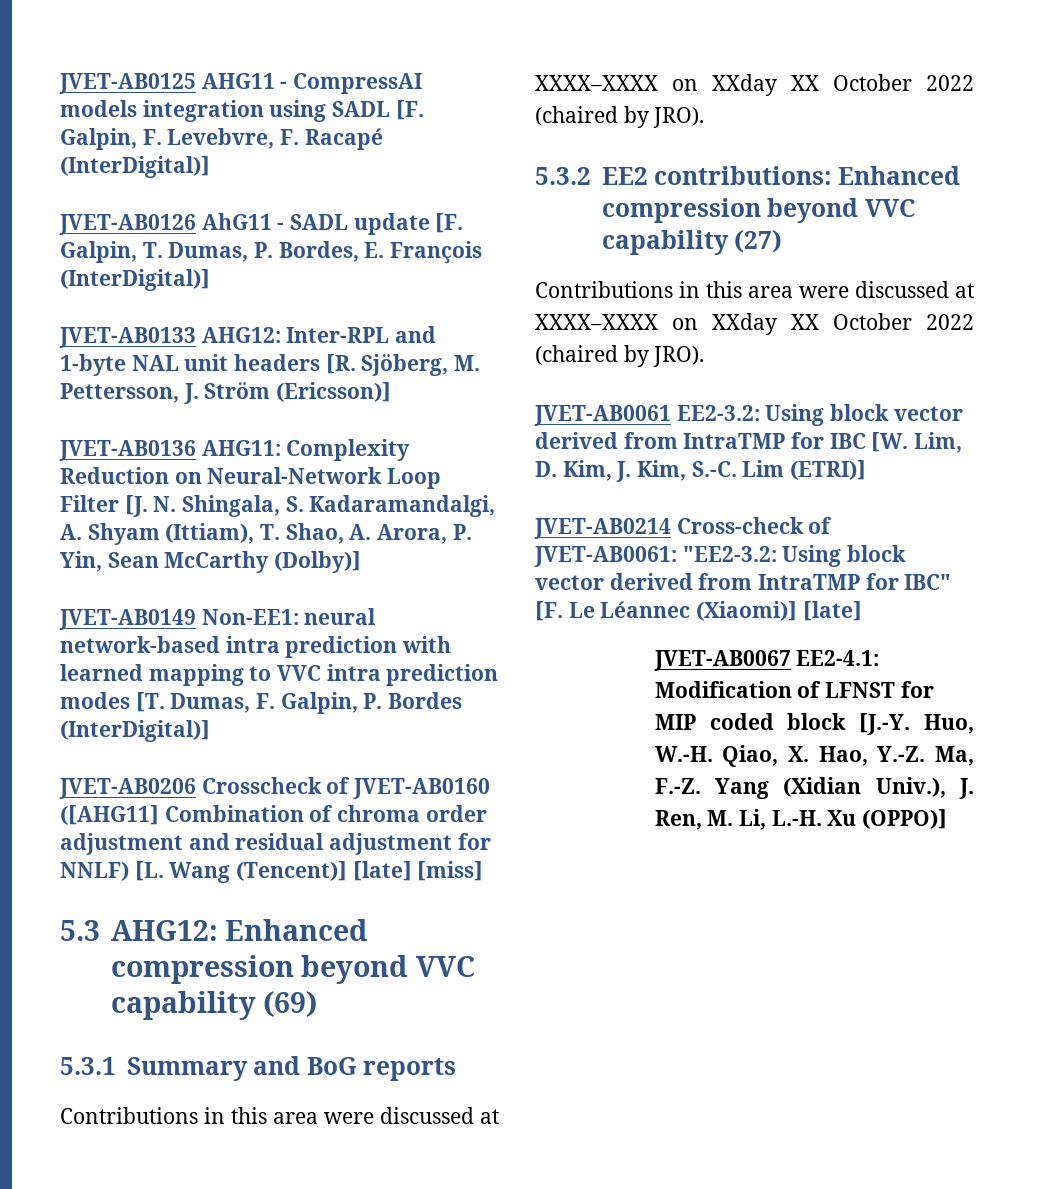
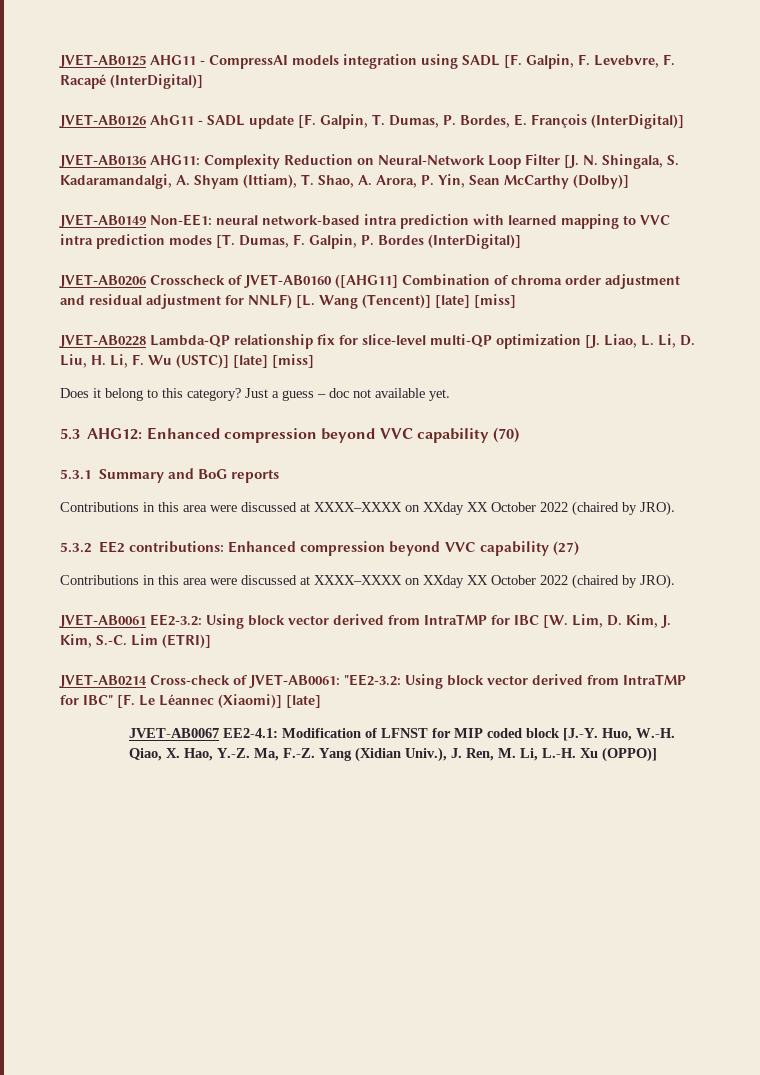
- JVET-AB0133 AHG12: Inter-RPL and 1-byte NAL unit headers [R. Sjöberg, M. Pettersson, J. Ström (Ericsson)]
+ JVET-AB0228 Lambda-QP relationship fix for slice-level multi-QP optimization [J. Liao, L. Li, D. Liu, H. Li, F. Wu (USTC)] [late] [miss]
+ Does it belong to this category? Just a guess – doc not available yet.
- 5.3 AHG12: Enhanced compression beyond VVC capability (69)
+ 5.3 AHG12: Enhanced compression beyond VVC capability (70)

